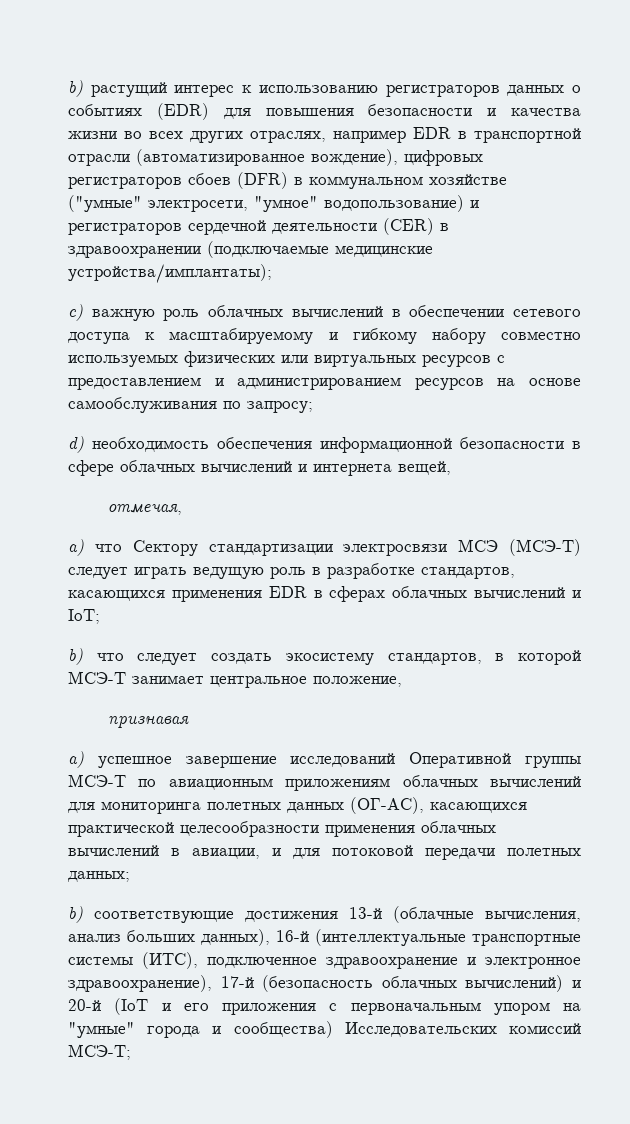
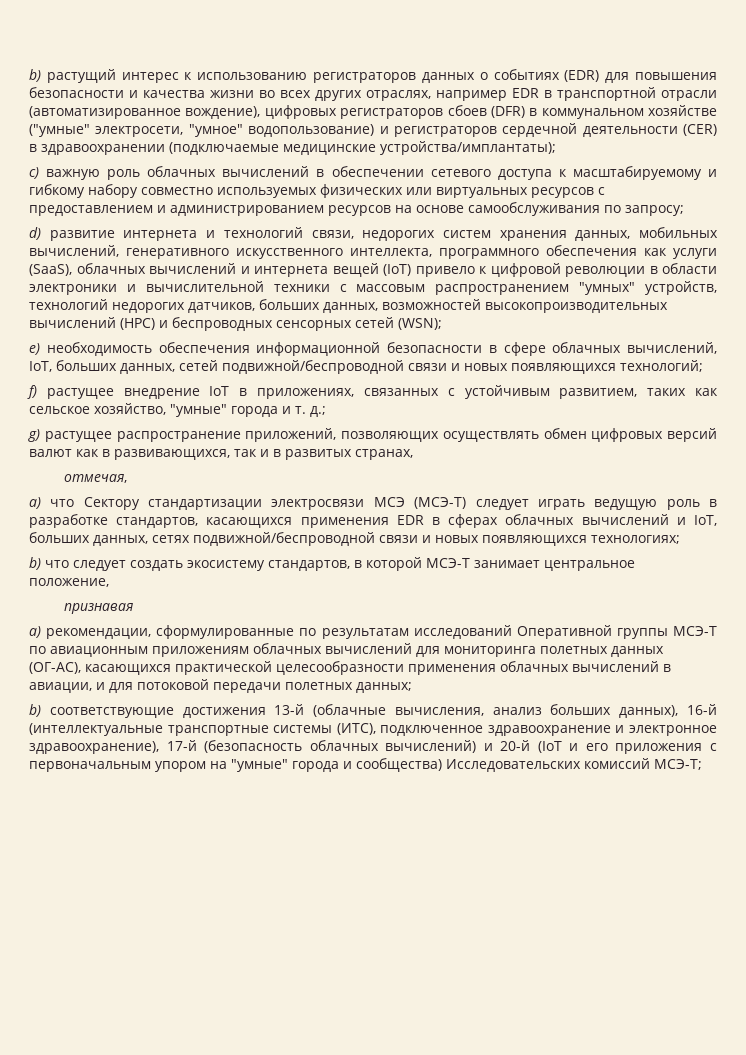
- d) необходимость обеспечения информационной безопасности в сфере облачных вычислений и интернета вещей,
+ d) развитие интернета и технологий связи, недорогих систем хранения данных, мобильных вычислений, генеративного искусственного интеллекта, программного обеспечения как услуги (SaaS), облачных вычислений и интернета вещей (IoT) привело к цифровой революции в области электроники и вычислительной техники с массовым распространением "умных" устройств, технологий недорогих датчиков, больших данных, возможностей высокопроизводительных вычислений (HPC) и беспроводных сенсорных сетей (WSN);
+ e) необходимость обеспечения информационной безопасности в сфере облачных вычислений, IoT, больших данных, сетей подвижной/беспроводной связи и новых появляющихся технологий;
+ f) растущее внедрение IoT в приложениях, связанных с устойчивым развитием, таких как сельское хозяйство, "умные" города и т. д.;
+ g) растущее распространение приложений, позволяющих осуществлять обмен цифровых версий валют как в развивающихся, так и в развитых странах,
- a) что Сектору стандартизации электросвязи МСЭ (МСЭ-T) следует играть ведущую роль в разработке стандартов, касающихся применения EDR в сферах облачных вычислений и IoT;
+ a) что Сектору стандартизации электросвязи МСЭ (МСЭ-T) следует играть ведущую роль в разработке стандартов, касающихся применения EDR в сферах облачных вычислений и IoT, больших данных, сетях подвижной/беспроводной связи и новых появляющихся технологиях;
- a) успешное завершение исследований Оперативной группы МСЭ-Т по авиационным приложениям облачных вычислений для мониторинга полетных данных (ОГ-AC), касающихся практической целесообразности применения облачных вычислений в авиации, и для потоковой передачи полетных данных;
+ a) рекомендации, сформулированные по результатам исследований Оперативной группы МСЭ-Т по авиационным приложениям облачных вычислений для мониторинга полетных данных (ОГ-AC), касающихся практической целесообразности применения облачных вычислений в авиации, и для потоковой передачи полетных данных;

